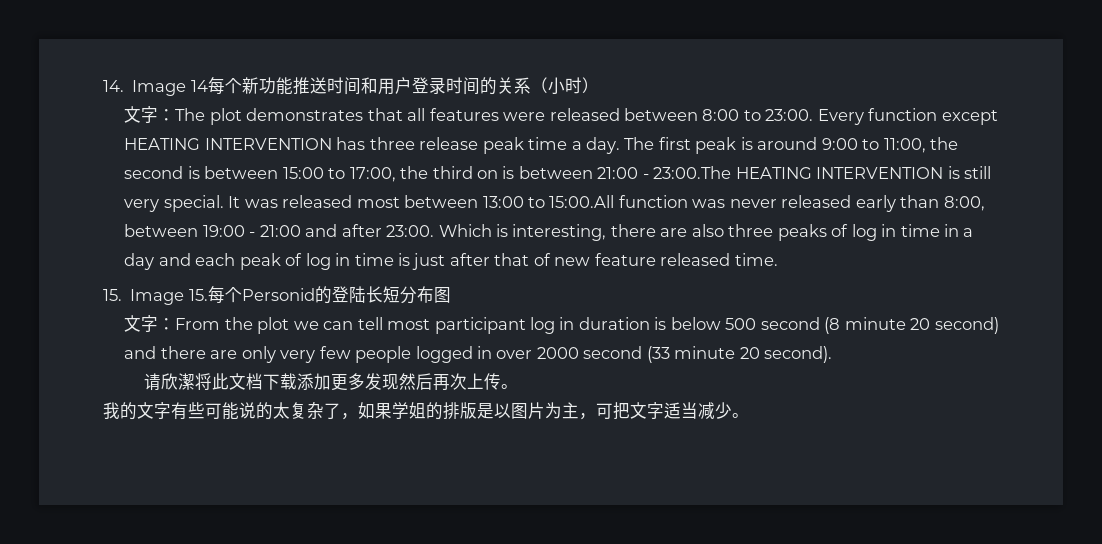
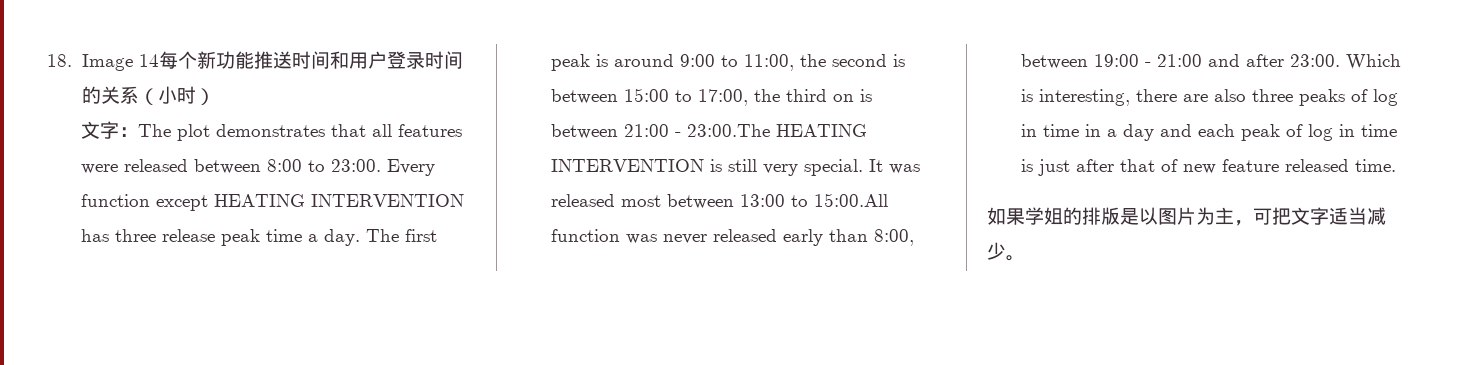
- 14. Image 14每个新功能推送时间和用户登录时间的关系（小时）
+ 18. Image 14每个新功能推送时间和用户登录时间的关系（小时）
- 15. Image 15.每个Personid的登陆长短分布图
- 文字：From the plot we can tell most participant log in duration is below 500 second (8 minute 20 second) and there are only very few people logged in over 2000 second (33 minute 20 second).
- 请欣潔将此文档下载添加更多发现然后再次上传。
- 我的文字有些可能说的太复杂了，如果学姐的排版是以图片为主，可把文字适当减少。
+ 如果学姐的排版是以图片为主，可把文字适当减少。

